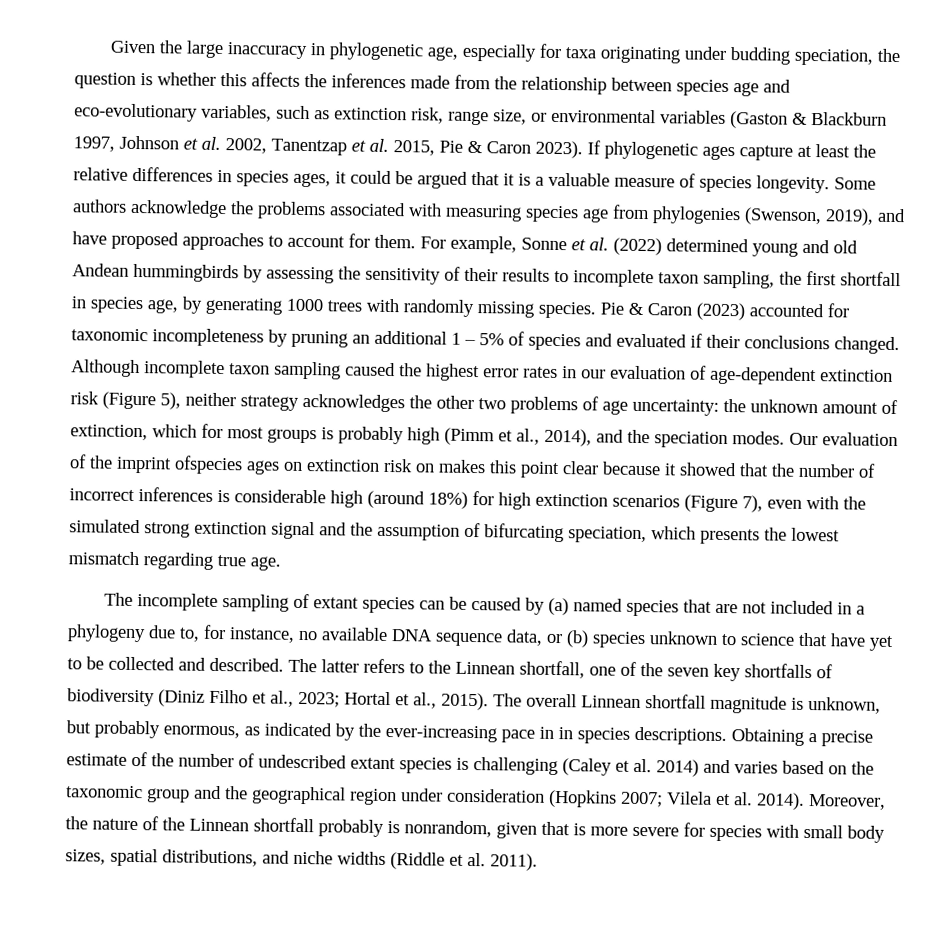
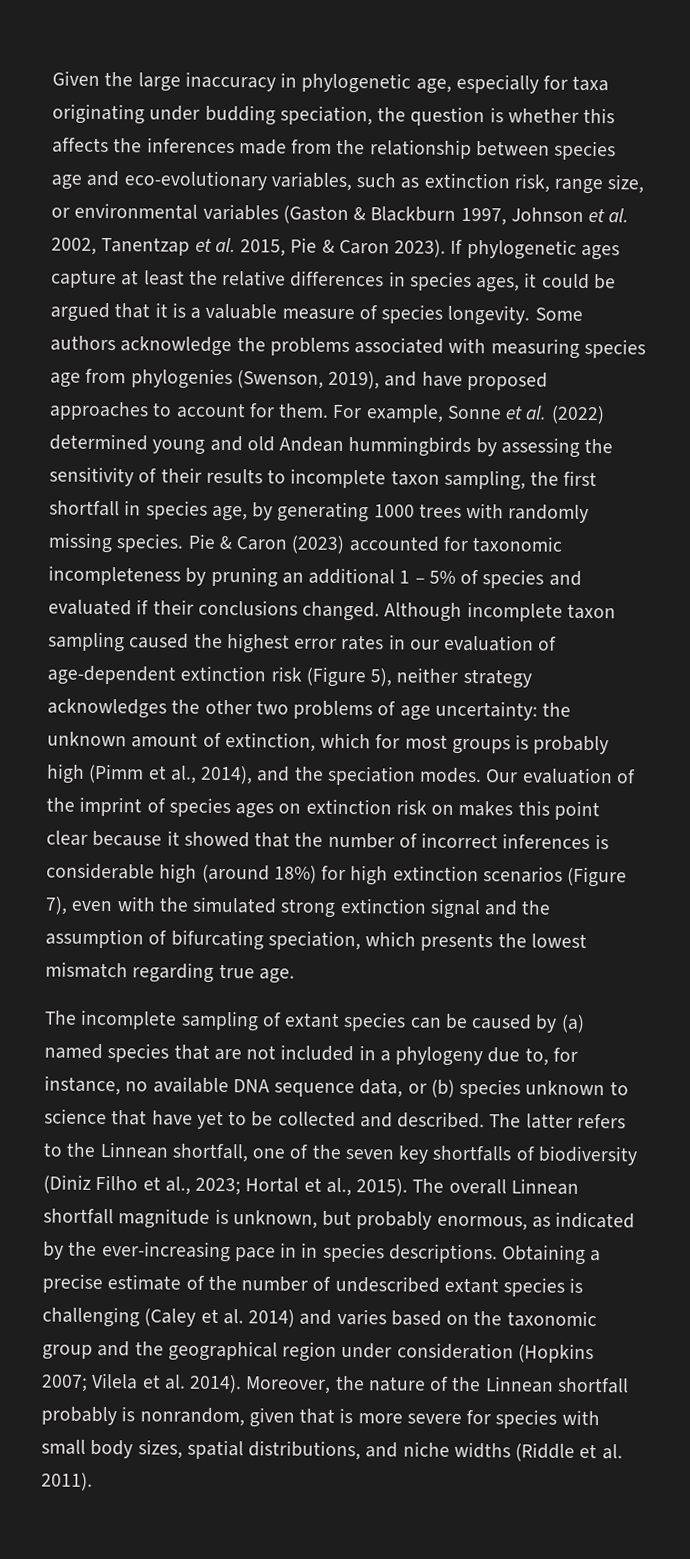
- Our evaluation of the imprint ofspecies ages on extinction risk on makes this point clear because it showed that the number of incorrect inferences is considerable high (around 18%) for high extinction scenarios (Figure 7), even with the simulated strong extinction signal and the assumption of bifurcating speciation, which presents the lowest mismatch regarding true age.
+ Our evaluation of the imprint of species ages on extinction risk on makes this point clear because it showed that the number of incorrect inferences is considerable high (around 18%) for high extinction scenarios (Figure 7), even with the simulated strong extinction signal and the assumption of bifurcating speciation, which presents the lowest mismatch regarding true age.

